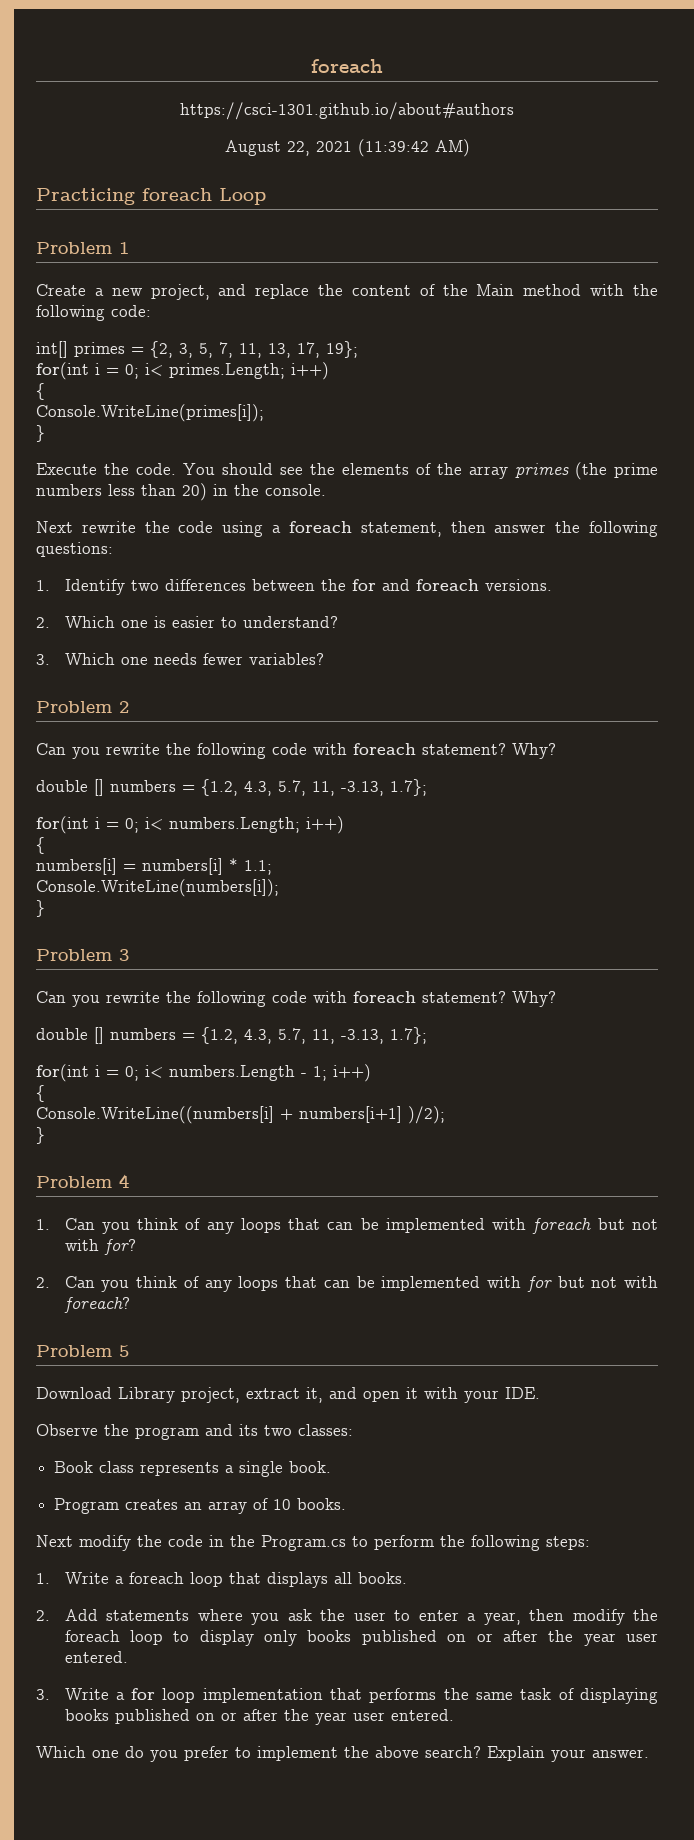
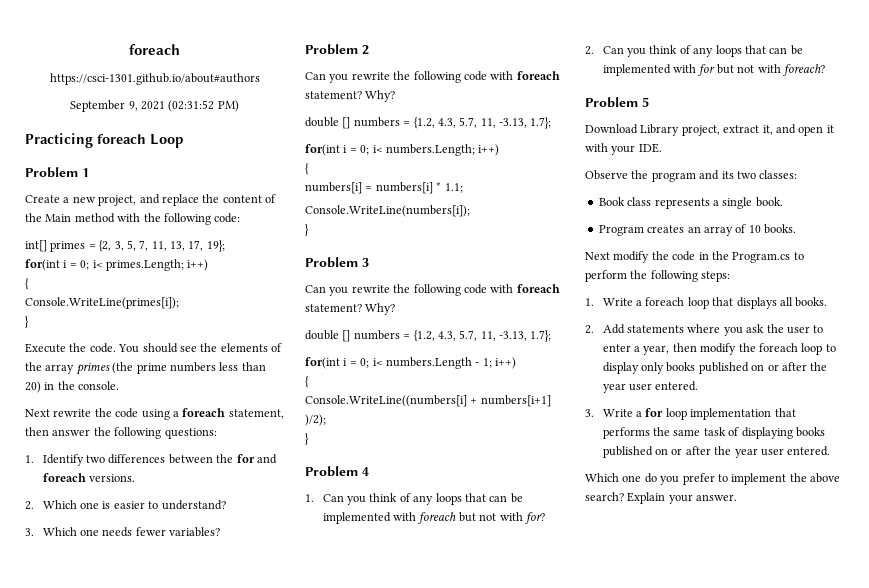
- August 22, 2021 (11:39:42 AM)
+ September 9, 2021 (02:31:52 PM)

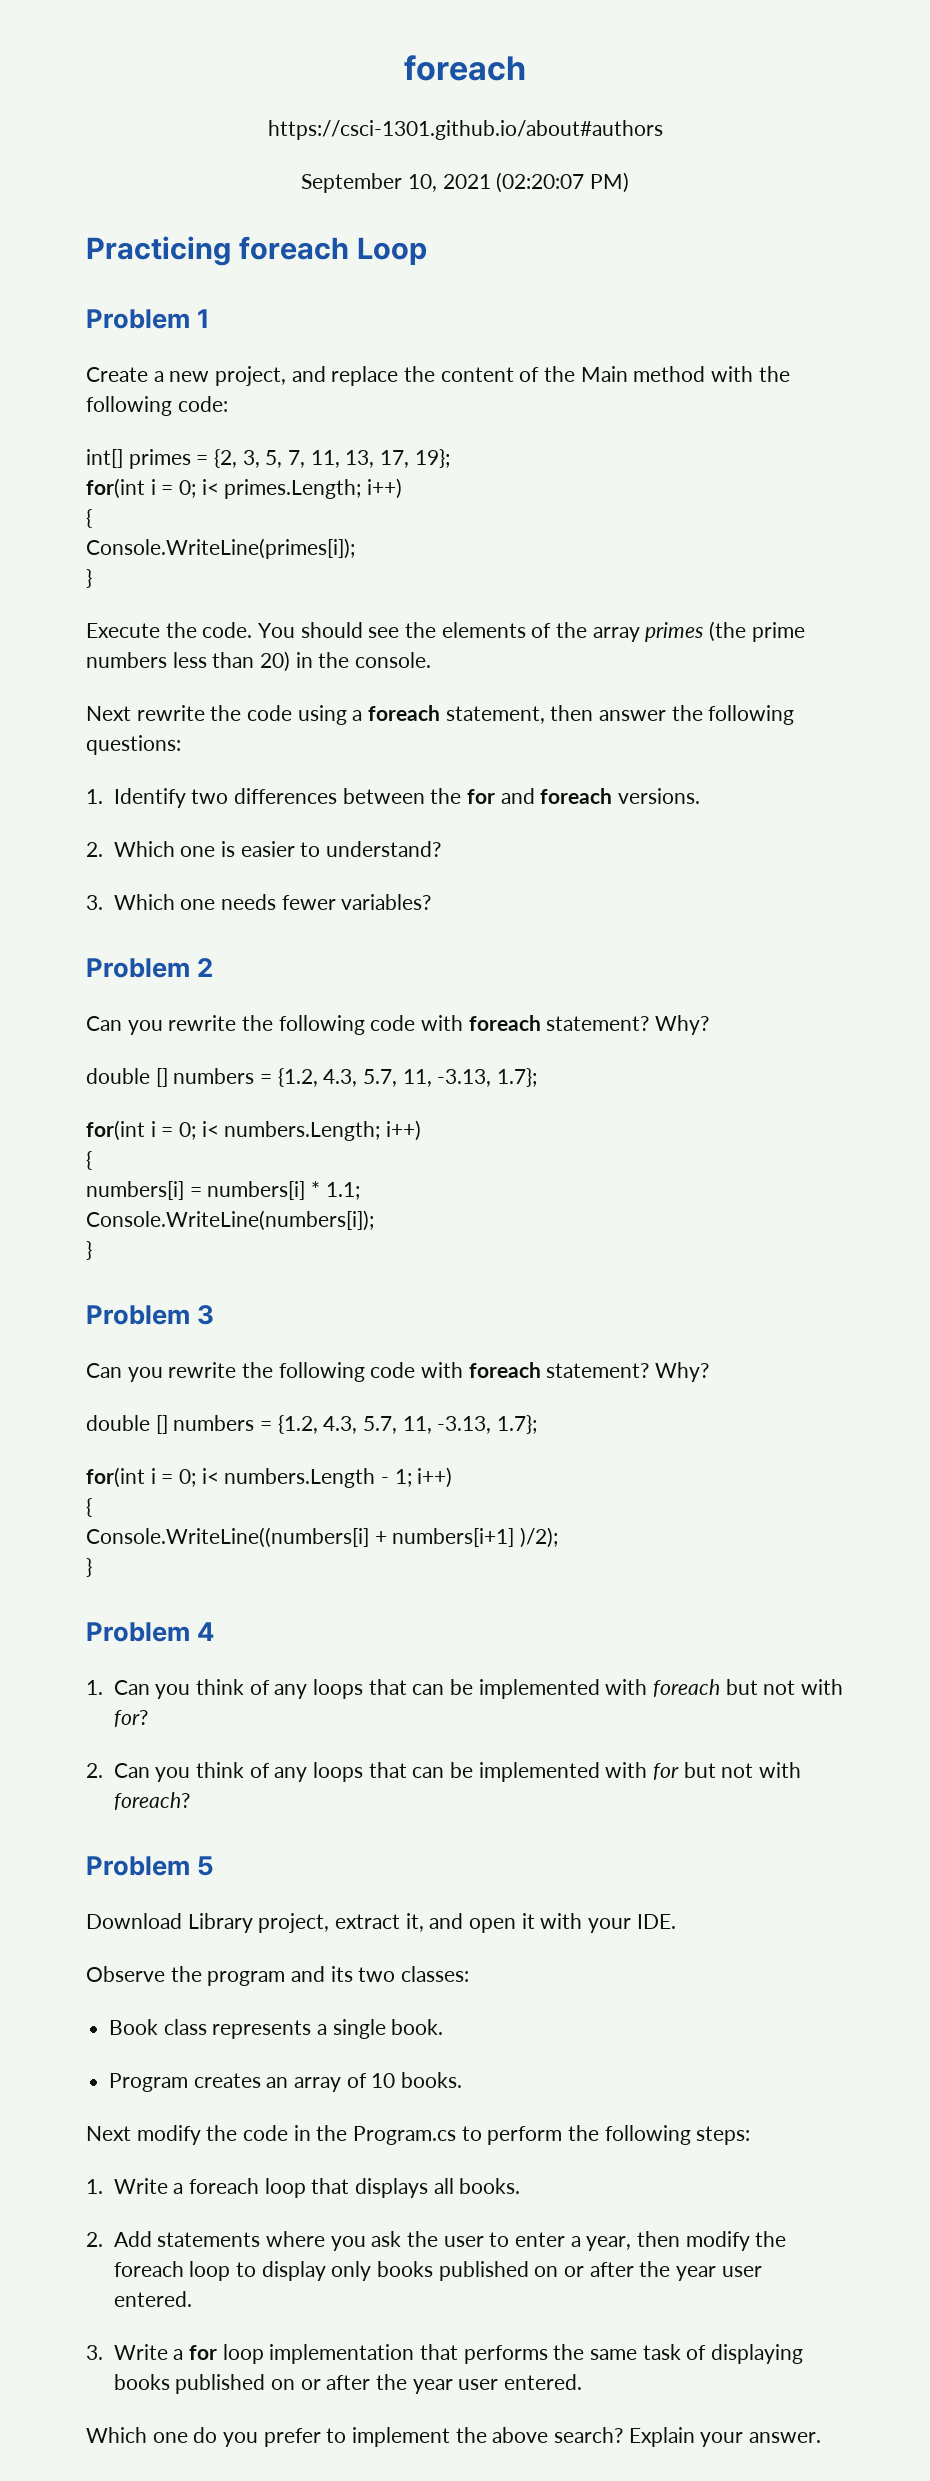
- September 9, 2021 (02:31:52 PM)
+ September 10, 2021 (02:20:07 PM)

